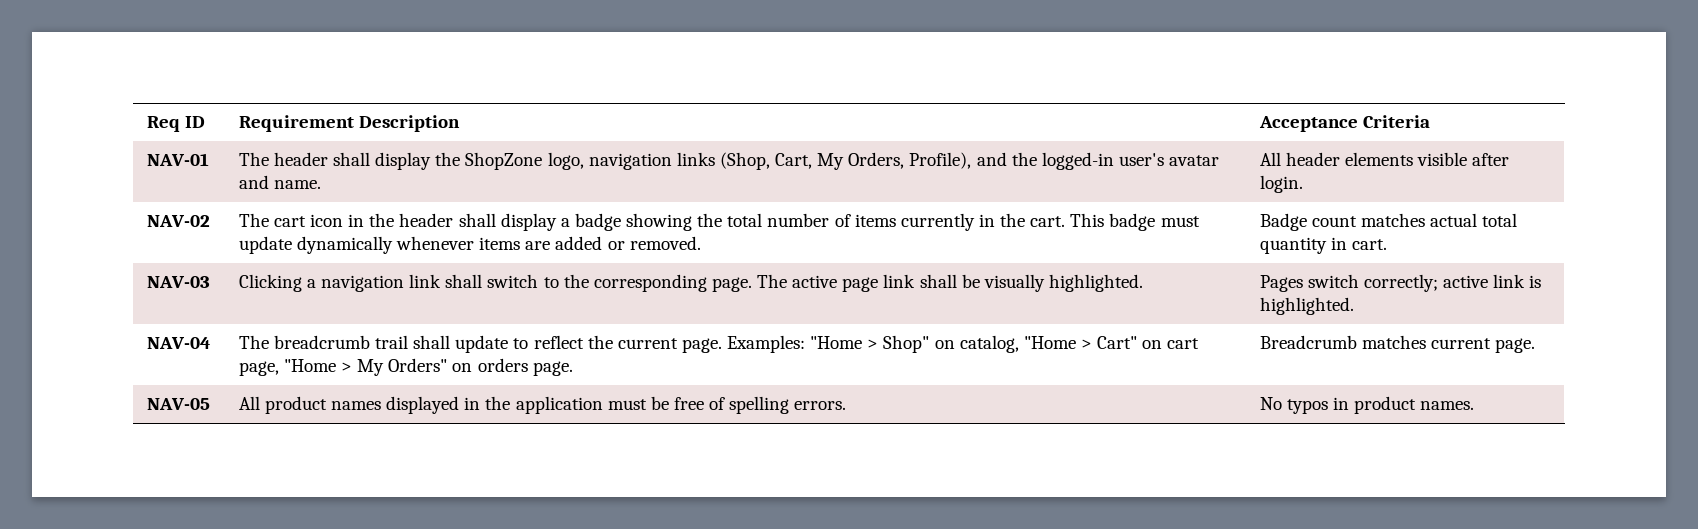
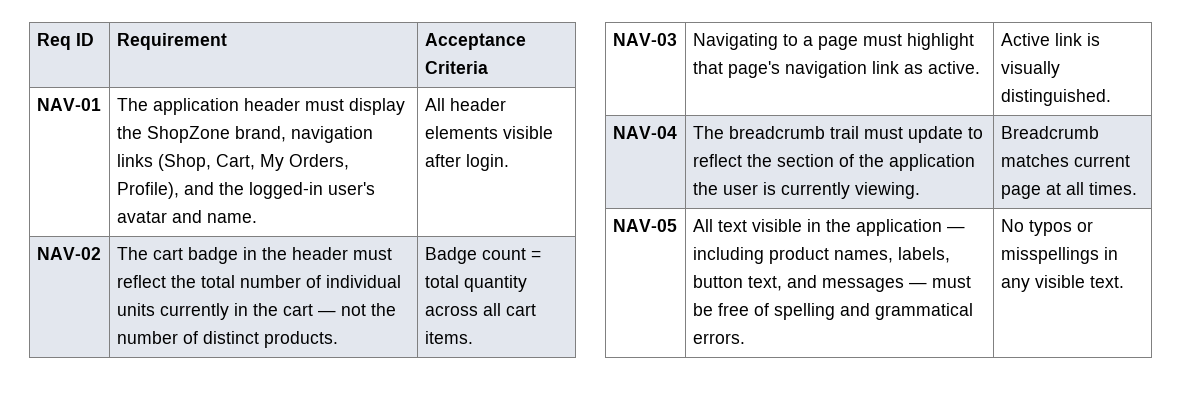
- Req ID | Requirement Description | Acceptance Criteria
+ Req ID | Requirement | Acceptance Criteria
- NAV-01 | The header shall display the ShopZone logo, navigation links (Shop, Cart, My Orders, Profile), and the logged-in user's avatar and name. | All header elements visible after login.
+ NAV-01 | The application header must display the ShopZone brand, navigation links (Shop, Cart, My Orders, Profile), and the logged-in user's avatar and name. | All header elements visible after login.
- NAV-02 | The cart icon in the header shall display a badge showing the total number of items currently in the cart. This badge must update dynamically whenever items are added or removed. | Badge count matches actual total quantity in cart.
- NAV-03 | Clicking a navigation link shall switch to the corresponding page. The active page link shall be visually highlighted. | Pages switch correctly; active link is highlighted.
+ NAV-02 | The cart badge in the header must reflect the total number of individual units currently in the cart — not the number of distinct products. | Badge count = total quantity across all cart items.
+ NAV-03 | Navigating to a page must highlight that page's navigation link as active. | Active link is visually distinguished.
- NAV-04 | The breadcrumb trail shall update to reflect the current page. Examples: "Home > Shop" on catalog, "Home > Cart" on cart page, "Home > My Orders" on orders page. | Breadcrumb matches current page.
- NAV-05 | All product names displayed in the application must be free of spelling errors. | No typos in product names.
+ NAV-04 | The breadcrumb trail must update to reflect the section of the application the user is currently viewing. | Breadcrumb matches current page at all times.
+ NAV-05 | All text visible in the application — including product names, labels, button text, and messages — must be free of spelling and grammatical errors. | No typos or misspellings in any visible text.

